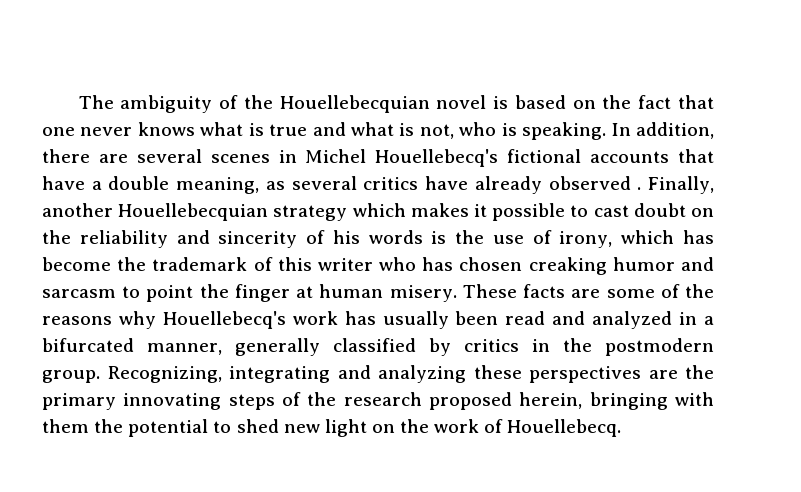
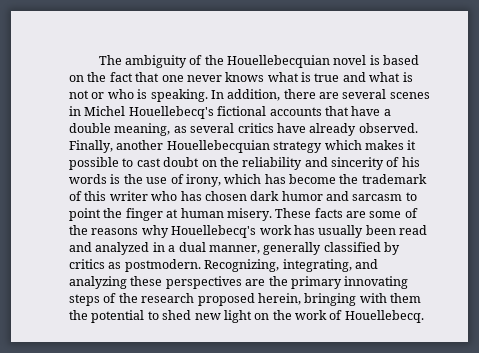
- The ambiguity of the Houellebecquian novel is based on the fact that one never knows what is true and what is not, who is speaking.
+ The ambiguity of the Houellebecquian novel is based on the fact that one never knows what is true and what is not or who is speaking.
- In addition, there are several scenes in Michel Houellebecq's fictional accounts that have a double meaning, as several critics have already observed .
+ In addition, there are several scenes in Michel Houellebecq's fictional accounts that have a double meaning, as several critics have already observed.
- Finally, another Houellebecquian strategy which makes it possible to cast doubt on the reliability and sincerity of his words is the use of irony, which has become the trademark of this writer who has chosen creaking humor and sarcasm to point the finger at human misery.
+ Finally, another Houellebecquian strategy which makes it possible to cast doubt on the reliability and sincerity of his words is the use of irony, which has become the trademark of this writer who has chosen dark humor and sarcasm to point the finger at human misery.
- These facts are some of the reasons why Houellebecq's work has usually been read and analyzed in a bifurcated manner, generally classified by critics in the postmodern group. Recognizing, integrating and analyzing these perspectives are the primary innovating steps of the research proposed herein, bringing with them the potential to shed new light on the work of Houellebecq.
+ These facts are some of the reasons why Houellebecq's work has usually been read and analyzed in a dual manner, generally classified by critics as postmodern. Recognizing, integrating, and analyzing these perspectives are the primary innovating steps of the research proposed herein, bringing with them the potential to shed new light on the work of Houellebecq.

